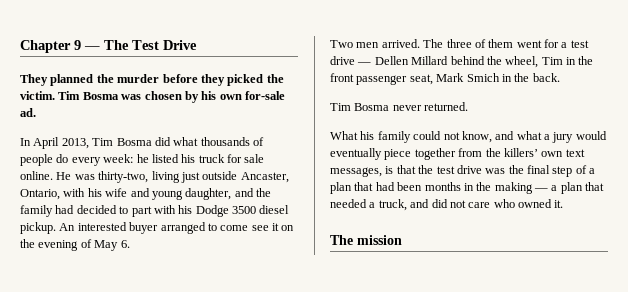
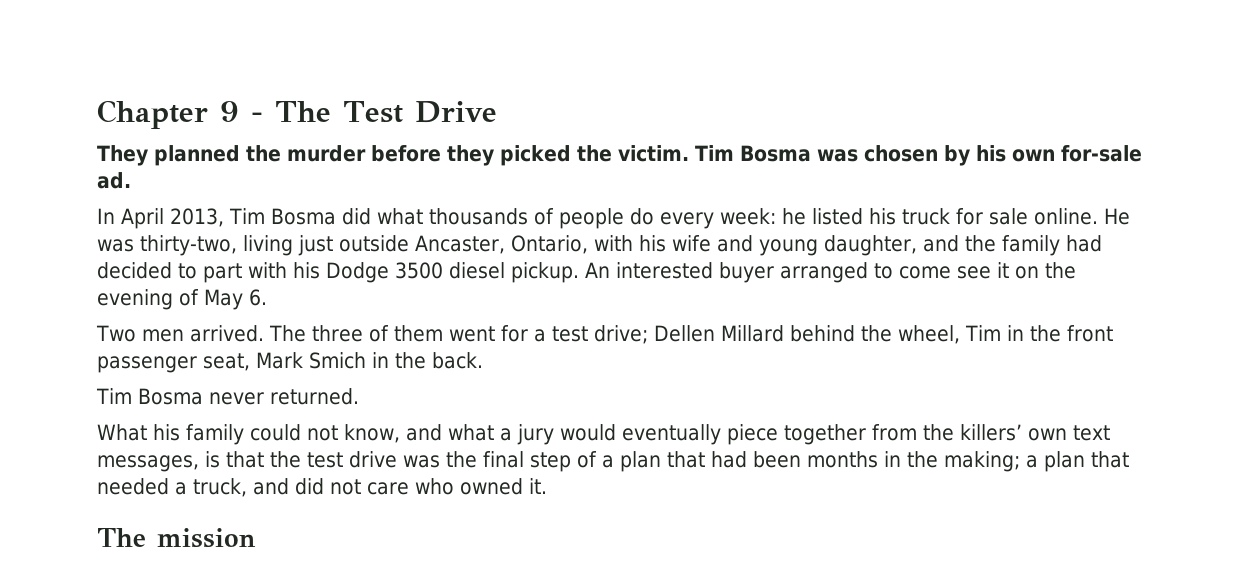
- Chapter 9 — The Test Drive
+ Chapter 9 - The Test Drive
- The three of them went for a test drive — Dellen Millard behind the wheel, Tim in the front passenger seat, Mark Smich in the back.
+ The three of them went for a test drive; Dellen Millard behind the wheel, Tim in the front passenger seat, Mark Smich in the back.
- What his family could not know, and what a jury would eventually piece together from the killers’ own text messages, is that the test drive was the final step of a plan that had been months in the making — a plan that needed a truck, and did not care who owned it.
+ What his family could not know, and what a jury would eventually piece together from the killers’ own text messages, is that the test drive was the final step of a plan that had been months in the making; a plan that needed a truck, and did not care who owned it.

